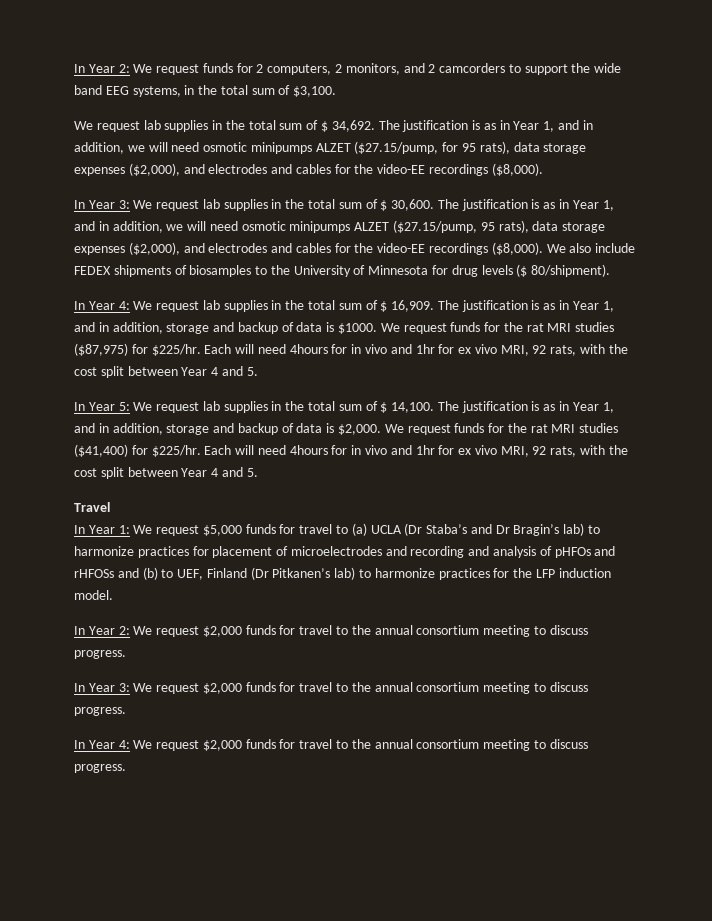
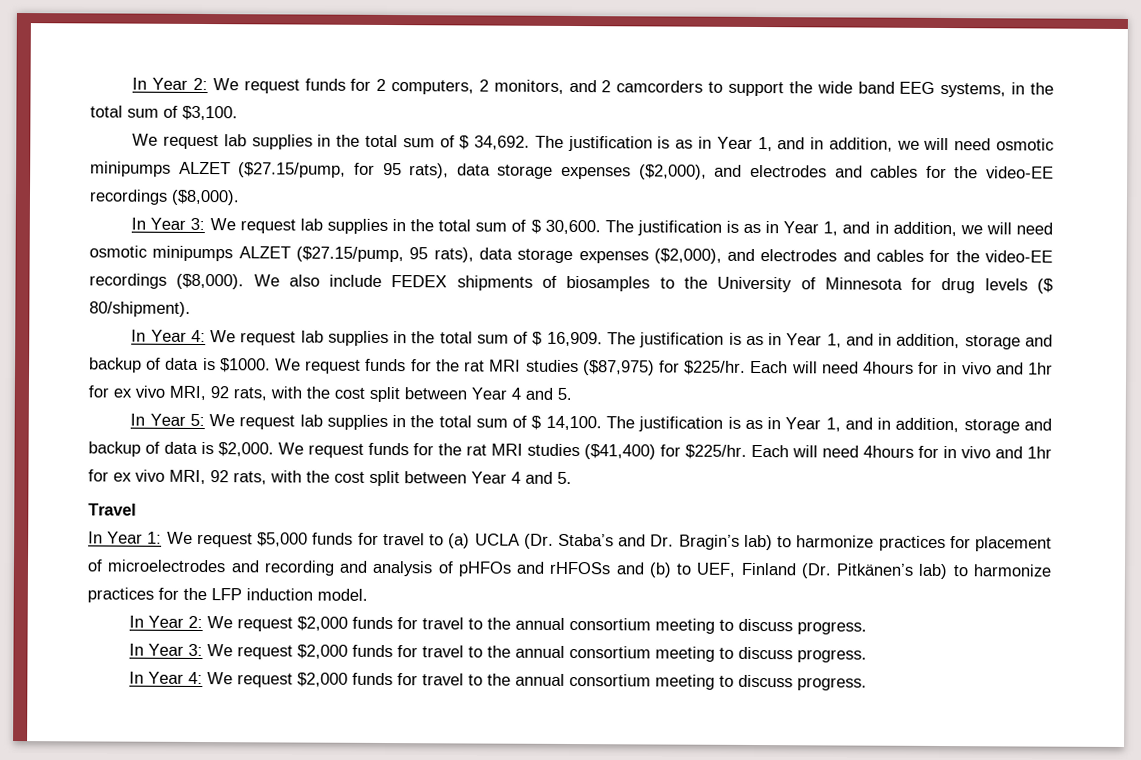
- In Year 1: We request $5,000 funds for travel to (a) UCLA (Dr Staba’s and Dr Bragin’s lab) to harmonize practices for placement of microelectrodes and recording and analysis of pHFOs and rHFOSs and (b) to UEF, Finland (Dr Pitkanen’s lab) to harmonize practices for the LFP induction model.
+ In Year 1: We request $5,000 funds for travel to (a) UCLA (Dr. Staba’s and Dr. Bragin’s lab) to harmonize practices for placement of microelectrodes and recording and analysis of pHFOs and rHFOSs and (b) to UEF, Finland (Dr. Pitkänen’s lab) to harmonize practices for the LFP induction model.

